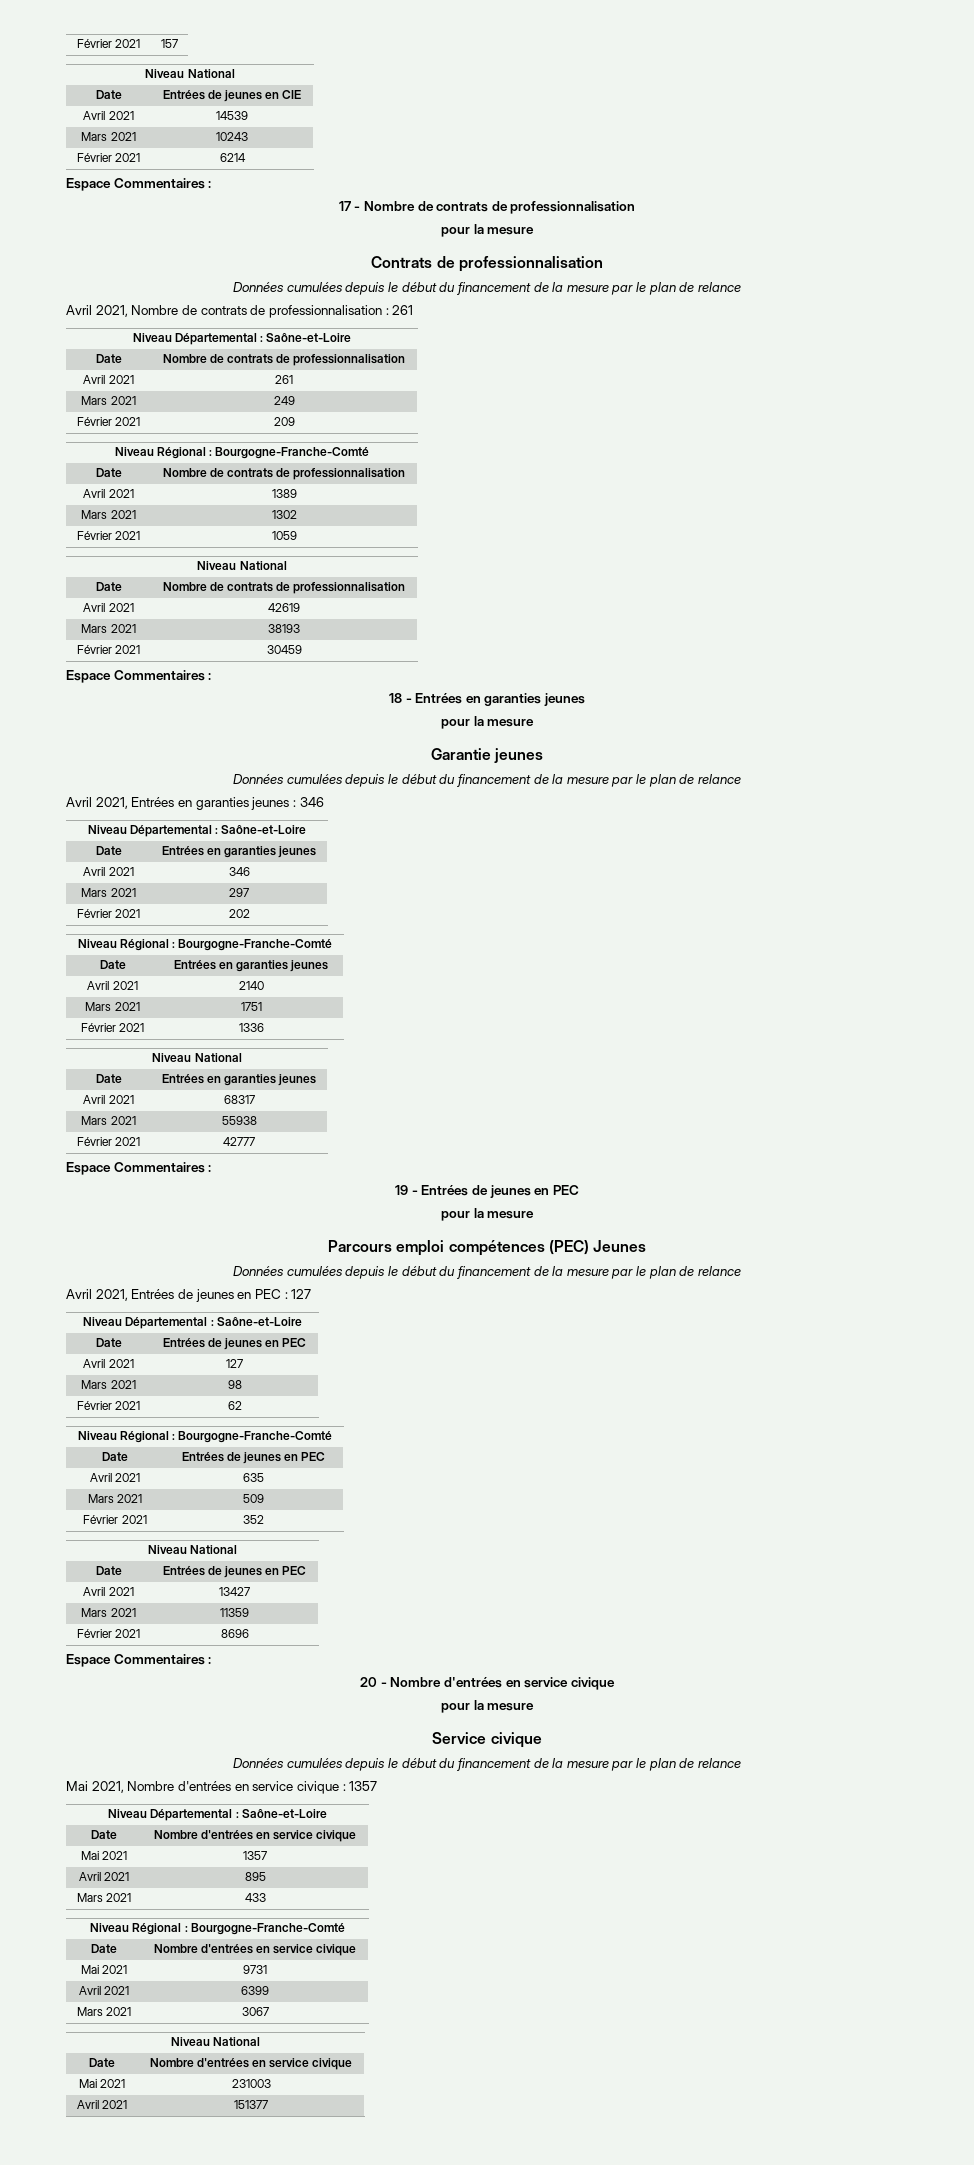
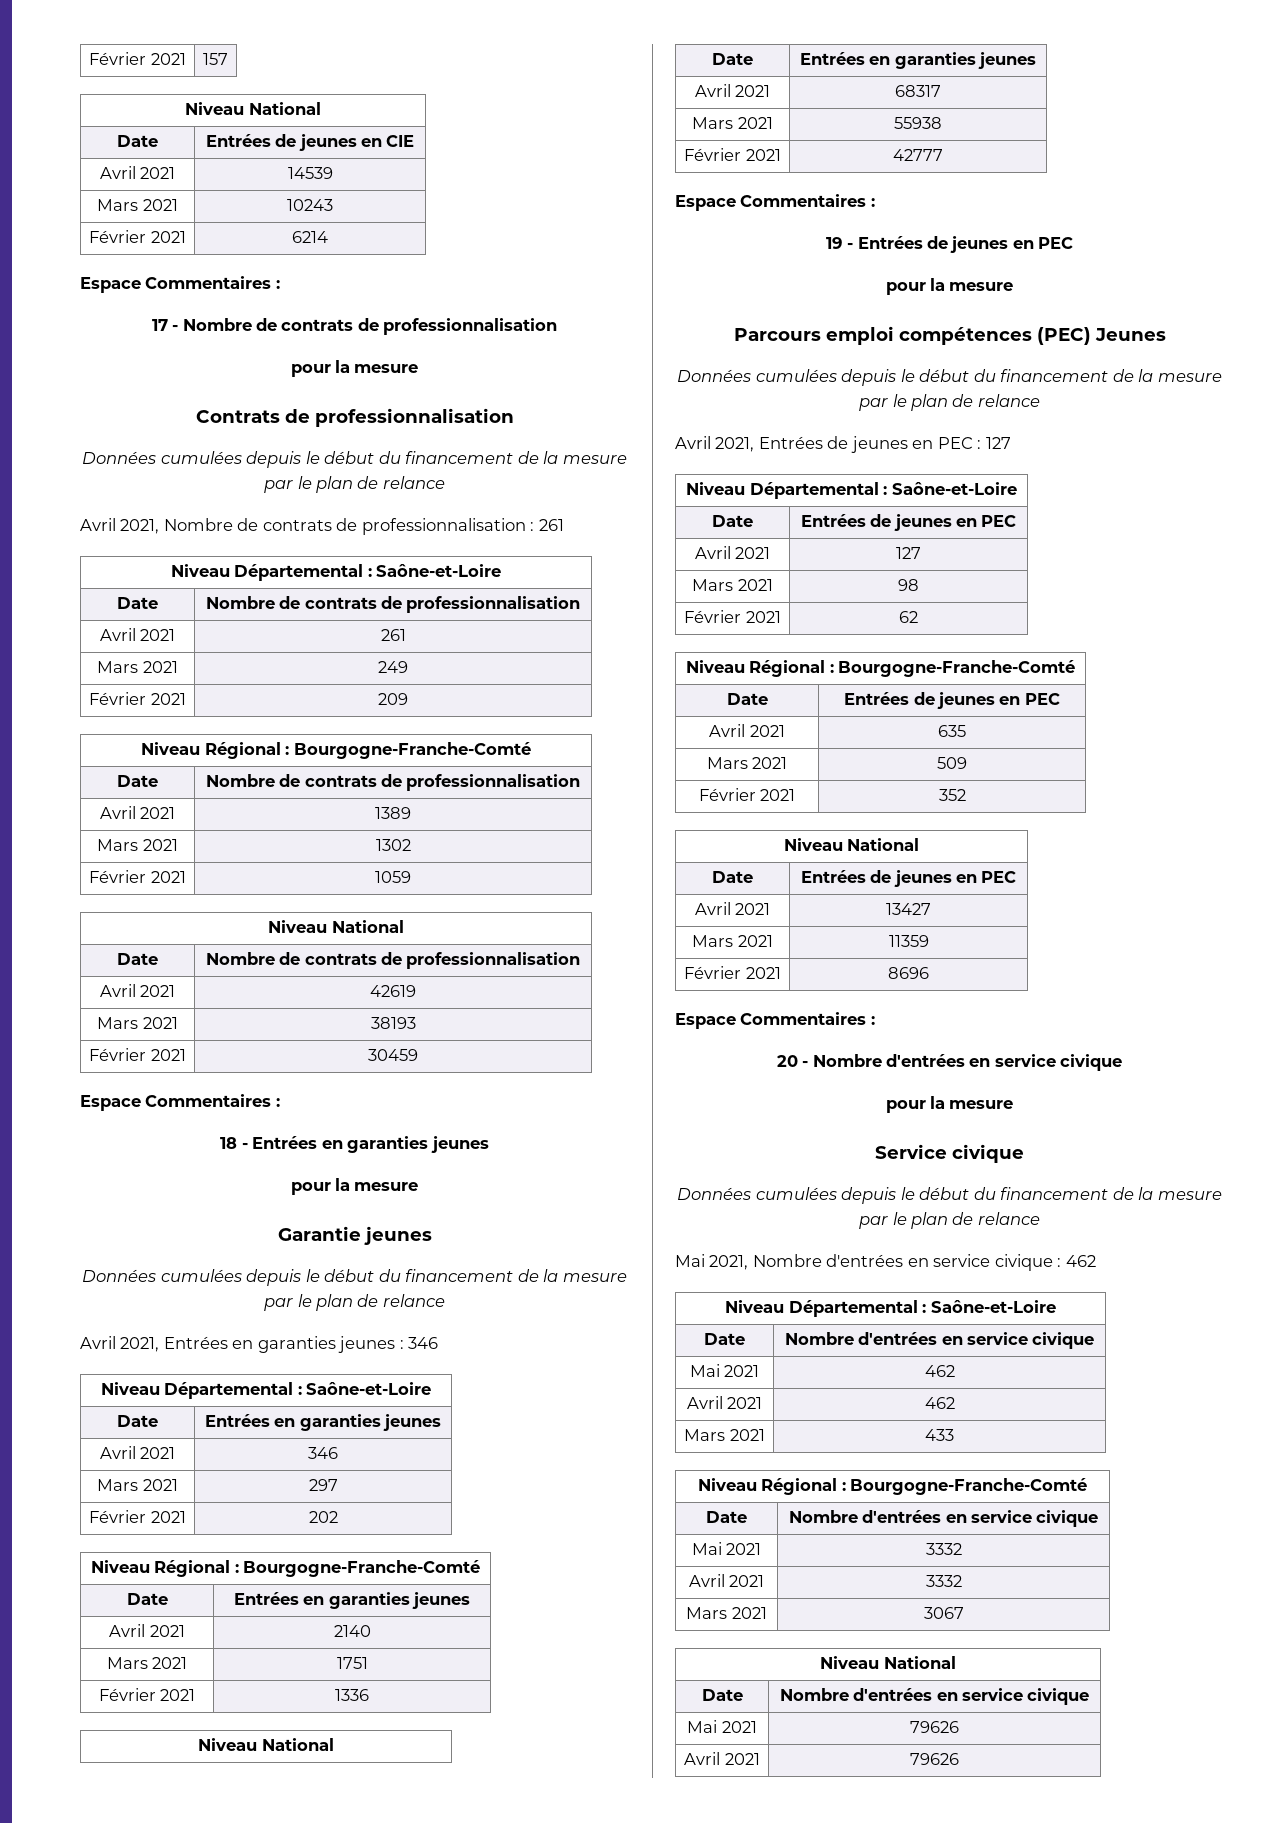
- Mai 2021, Nombre d'entrées en service civique : 1357
+ Mai 2021, Nombre d'entrées en service civique : 462
- Mai 2021 | 1357
- Avril 2021 | 895
+ Mai 2021 | 462
+ Avril 2021 | 462
- Mai 2021 | 9731
- Avril 2021 | 6399
+ Mai 2021 | 3332
+ Avril 2021 | 3332
- Mai 2021 | 231003
- Avril 2021 | 151377
+ Mai 2021 | 79626
+ Avril 2021 | 79626

